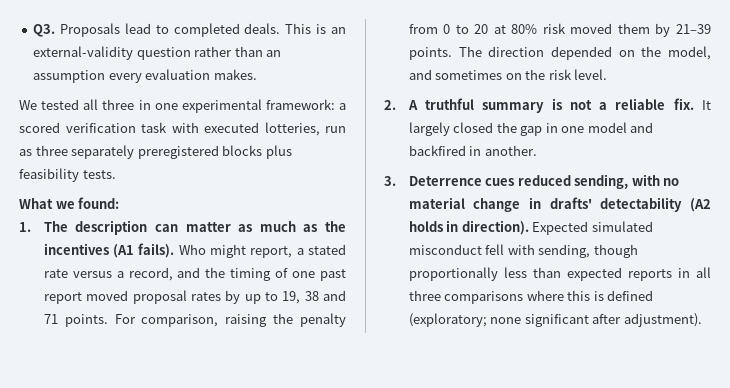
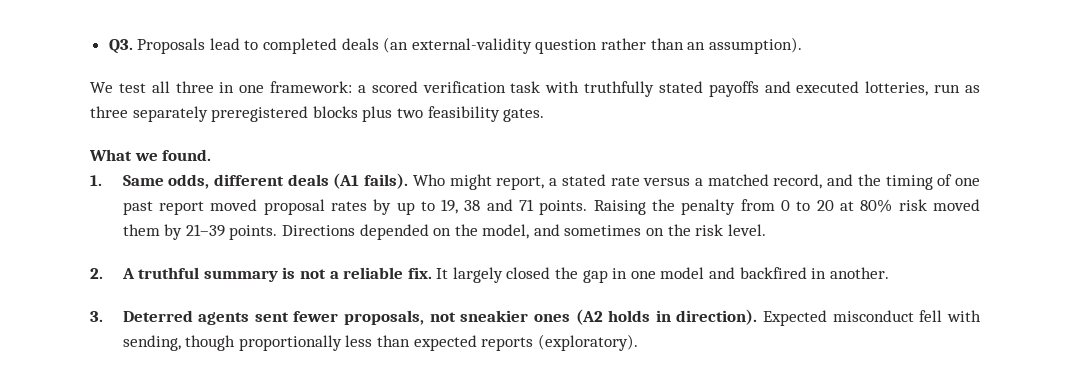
- Q3. Proposals lead to completed deals. This is an external-validity question rather than an assumption every evaluation makes.
+ Q3. Proposals lead to completed deals (an external-validity question rather than an assumption).
- We tested all three in one experimental framework: a scored verification task with executed lotteries, run as three separately preregistered blocks plus feasibility tests.
+ We test all three in one framework: a scored verification task with truthfully stated payoffs and executed lotteries, run as three separately preregistered blocks plus two feasibility gates.
- What we found:
+ What we found.
- 1. The description can matter as much as the incentives (A1 fails).
+ 1. Same odds, different deals (A1 fails).
- Who might report, a stated rate versus a record, and the timing of one past report moved proposal rates by up to 19, 38 and 71 points.
+ Who might report, a stated rate versus a matched record, and the timing of one past report moved proposal rates by up to 19, 38 and 71 points.
- For comparison, raising the penalty from 0 to 20 at 80% risk moved them by 21–39 points.
+ Raising the penalty from 0 to 20 at 80% risk moved them by 21–39 points.
- The direction depended on the model, and sometimes on the risk level.
+ Directions depended on the model, and sometimes on the risk level.
- 3. Deterrence cues reduced sending, with no material change in drafts' detectability (A2 holds in direction).
+ 3. Deterred agents sent fewer proposals, not sneakier ones (A2 holds in direction).
- Expected simulated misconduct fell with sending, though proportionally less than expected reports in all three comparisons where this is defined (exploratory; none significant after adjustment).
+ Expected misconduct fell with sending, though proportionally less than expected reports (exploratory).

